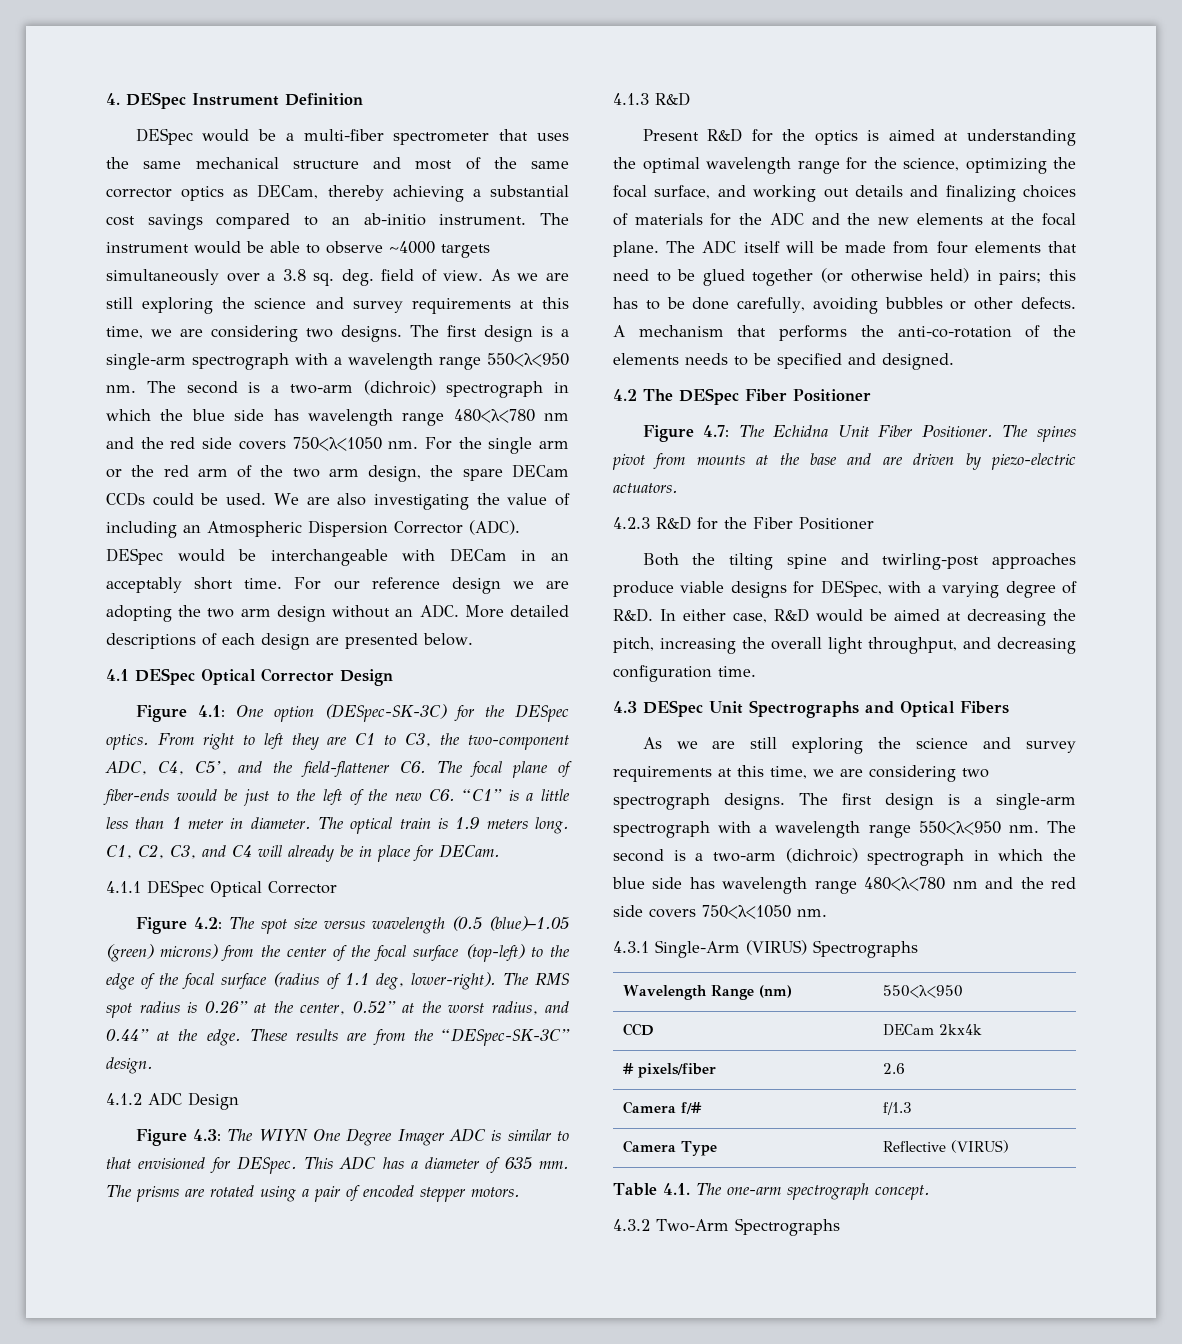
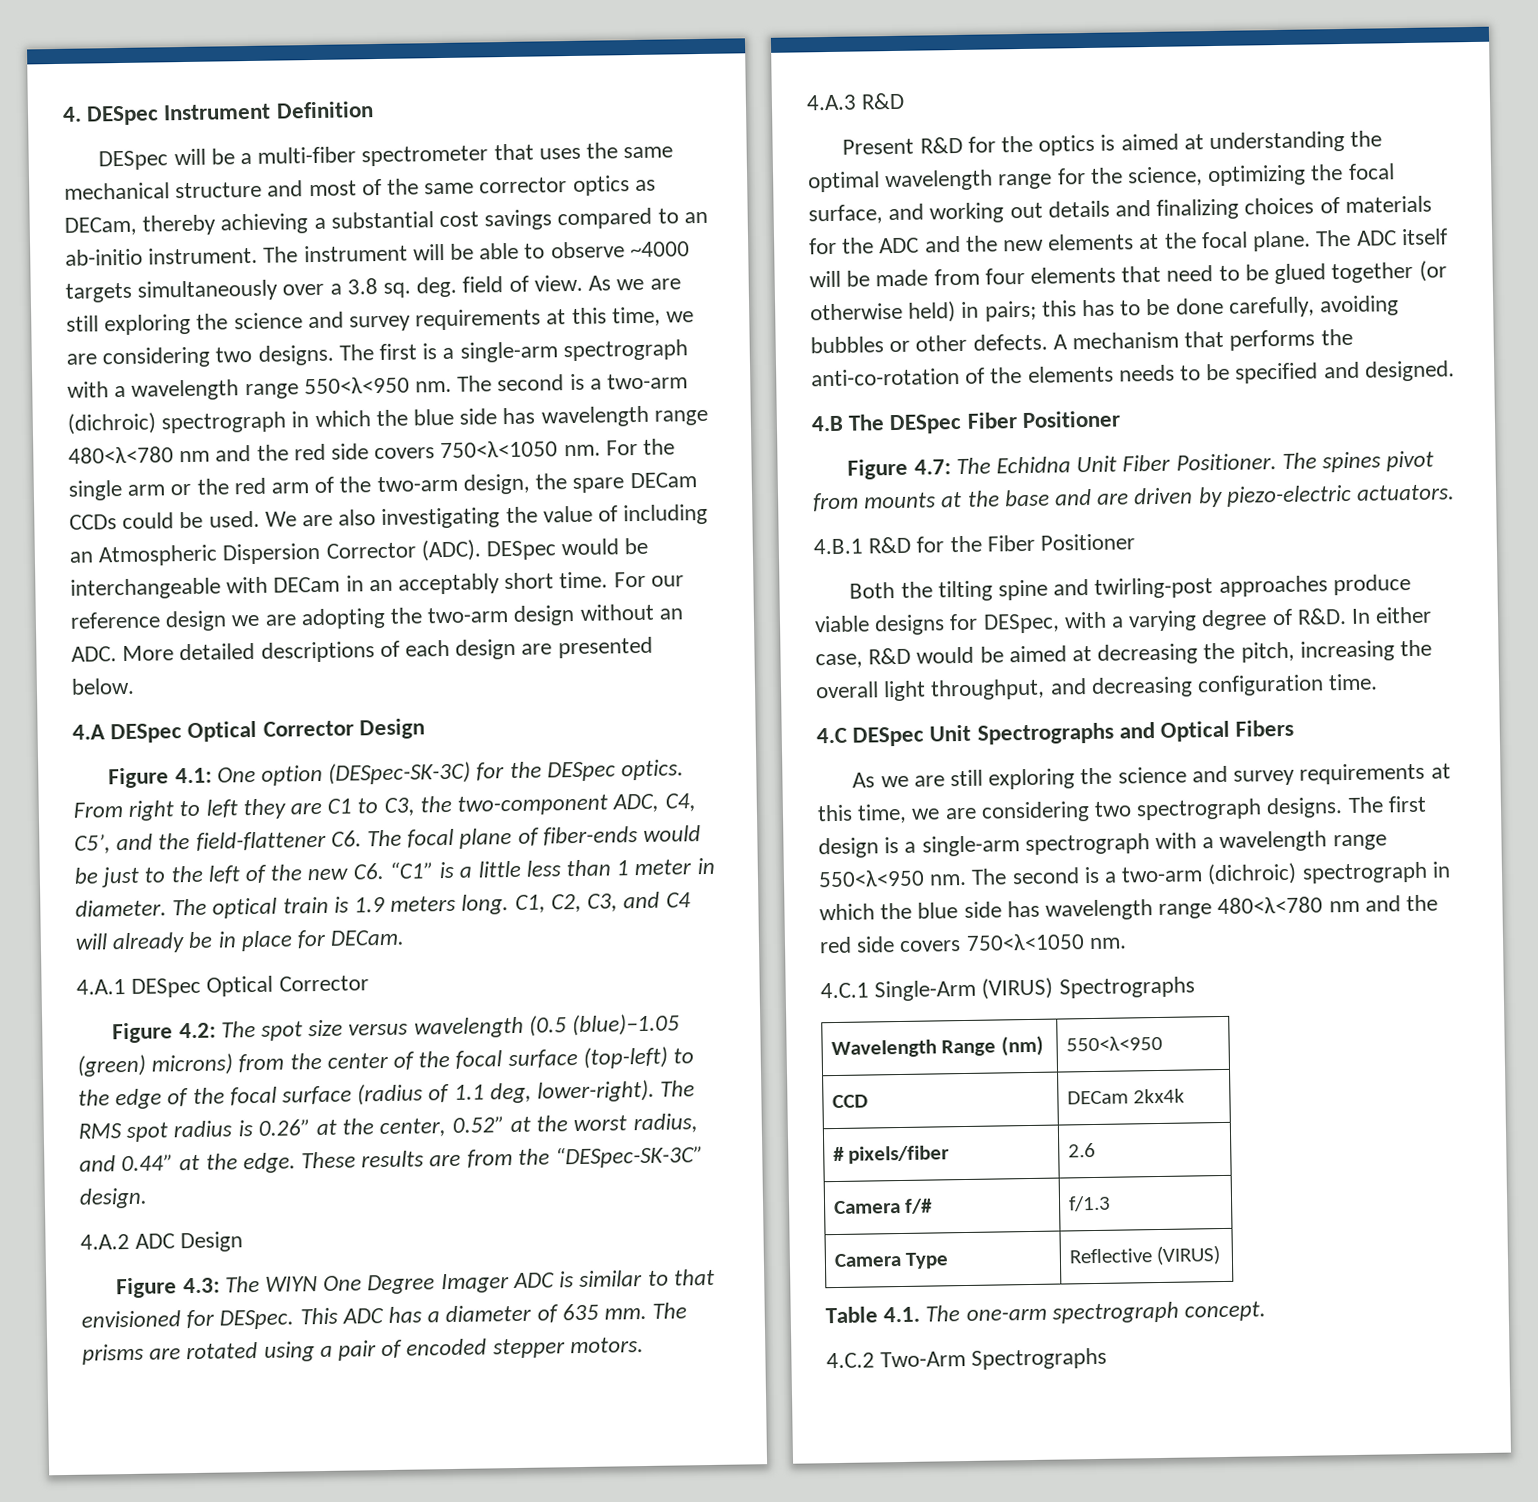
- DESpec would be a multi-fiber spectrometer that uses the same mechanical structure and most of the same corrector optics as DECam, thereby achieving a substantial cost savings compared to an ab-initio instrument.
+ DESpec will be a multi-fiber spectrometer that uses the same mechanical structure and most of the same corrector optics as DECam, thereby achieving a substantial cost savings compared to an ab-initio instrument.
- The instrument would be able to observe ~4000 targets simultaneously over a 3.8 sq. deg. field of view.
+ The instrument will be able to observe ~4000 targets simultaneously over a 3.8 sq. deg. field of view.
- As we are still exploring the science and survey requirements at this time, we are considering two designs. The first design is a single-arm spectrograph with a wavelength range 550<λ<950 nm.
+ As we are still exploring the science and survey requirements at this time, we are considering two designs. The first is a single-arm spectrograph with a wavelength range 550<λ<950 nm.
- For the single arm or the red arm of the two arm design, the spare DECam CCDs could be used.
+ For the single arm or the red arm of the two-arm design, the spare DECam CCDs could be used.
- For our reference design we are adopting the two arm design without an ADC. More detailed descriptions of each design are presented below.
+ For our reference design we are adopting the two-arm design without an ADC. More detailed descriptions of each design are presented below.
- 4.1 DESpec Optical Corrector Design
+ 4.A DESpec Optical Corrector Design
- 4.1.1 DESpec Optical Corrector
+ 4.A.1 DESpec Optical Corrector
- 4.1.2 ADC Design
+ 4.A.2 ADC Design
- 4.1.3 R&D
+ 4.A.3 R&D
- 4.2 The DESpec Fiber Positioner
+ 4.B The DESpec Fiber Positioner
- 4.2.3 R&D for the Fiber Positioner
+ 4.B.1 R&D for the Fiber Positioner
- 4.3 DESpec Unit Spectrographs and Optical Fibers
+ 4.C DESpec Unit Spectrographs and Optical Fibers
- 4.3.1 Single-Arm (VIRUS) Spectrographs
+ 4.C.1 Single-Arm (VIRUS) Spectrographs
- 4.3.2 Two-Arm Spectrographs
+ 4.C.2 Two-Arm Spectrographs

